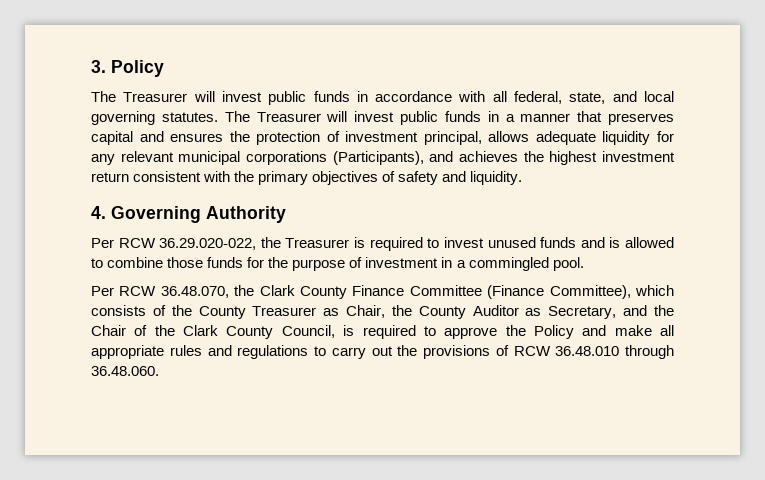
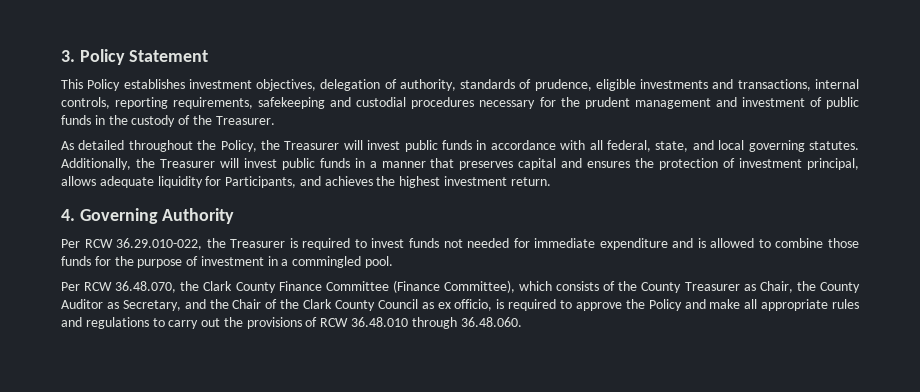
- 3. Policy
- The Treasurer will invest public funds in accordance with all federal, state, and local governing statutes.
+ 3. Policy Statement
+ This Policy establishes investment objectives, delegation of authority, standards of prudence, eligible investments and transactions, internal controls, reporting requirements, safekeeping and custodial procedures necessary for the prudent management and investment of public funds in the custody of the Treasurer.
+ As detailed throughout the Policy, the Treasurer will invest public funds in accordance with all federal, state, and local governing statutes.
- The Treasurer will invest public funds in a manner that preserves capital and ensures the protection of investment principal, allows adequate liquidity for any relevant municipal corporations (Participants), and achieves the highest investment return consistent with the primary objectives of safety and liquidity.
+ Additionally, the Treasurer will invest public funds in a manner that preserves capital and ensures the protection of investment principal, allows adequate liquidity for Participants, and achieves the highest investment return.
- Per RCW 36.29.020-022, the Treasurer is required to invest unused funds and is allowed to combine those funds for the purpose of investment in a commingled pool.
+ Per RCW 36.29.010-022, the Treasurer is required to invest funds not needed for immediate expenditure and is allowed to combine those funds for the purpose of investment in a commingled pool.
- Per RCW 36.48.070, the Clark County Finance Committee (Finance Committee), which consists of the County Treasurer as Chair, the County Auditor as Secretary, and the Chair of the Clark County Council, is required to approve the Policy and make all appropriate rules and regulations to carry out the provisions of RCW 36.48.010 through 36.48.060.
+ Per RCW 36.48.070, the Clark County Finance Committee (Finance Committee), which consists of the County Treasurer as Chair, the County Auditor as Secretary, and the Chair of the Clark County Council as ex officio, is required to approve the Policy and make all appropriate rules and regulations to carry out the provisions of RCW 36.48.010 through 36.48.060.

